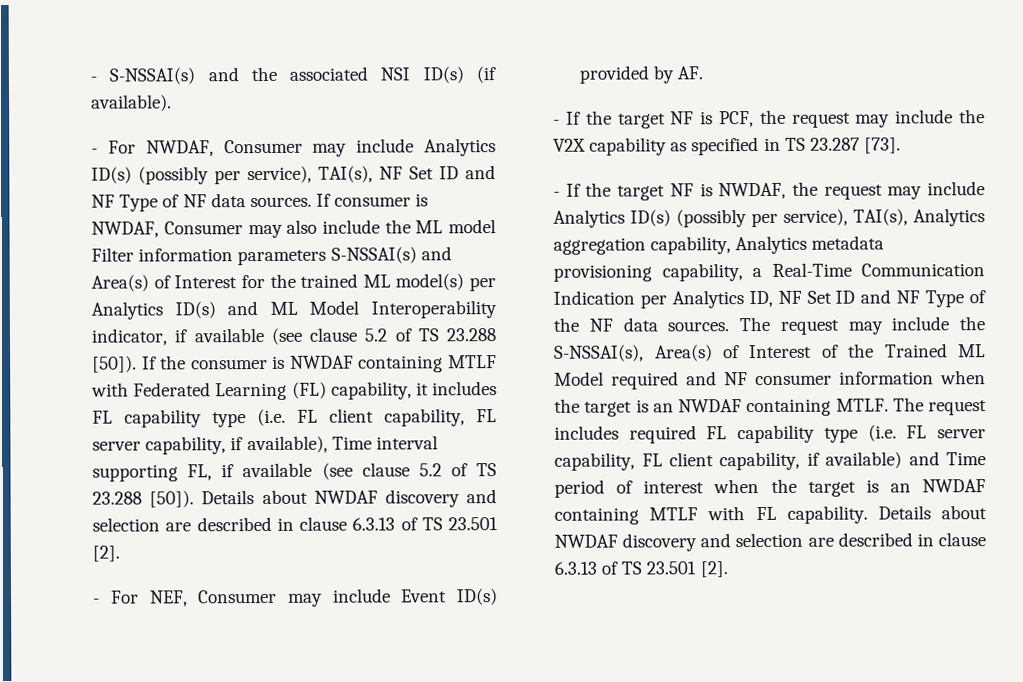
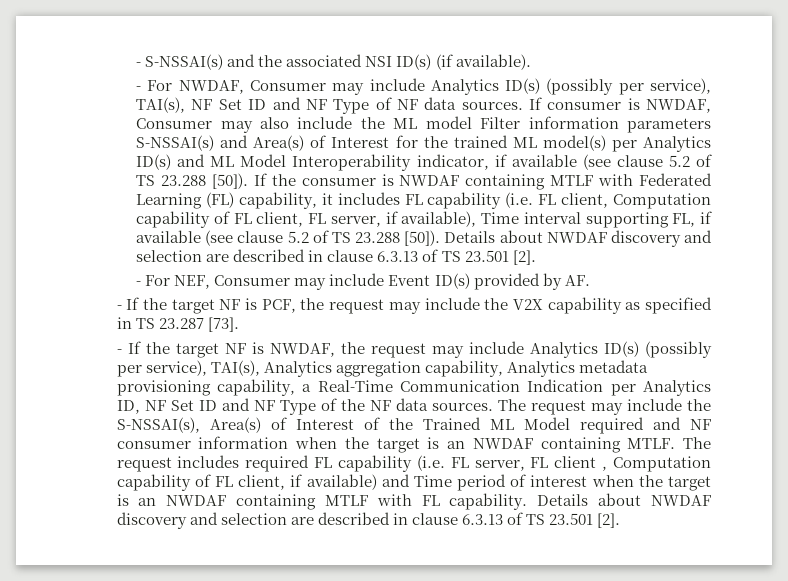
- If the consumer is NWDAF containing MTLF with Federated Learning (FL) capability, it includes FL capability type (i.e. FL client capability, FL server capability, if available), Time interval supporting FL, if available (see clause 5.2 of TS 23.288 [50]).
+ If the consumer is NWDAF containing MTLF with Federated Learning (FL) capability, it includes FL capability (i.e. FL client, Computation capability of FL client, FL server, if available), Time interval supporting FL, if available (see clause 5.2 of TS 23.288 [50]).
- The request includes required FL capability type (i.e. FL server capability, FL client capability, if available) and Time period of interest when the target is an NWDAF containing MTLF with FL capability.
+ The request includes required FL capability (i.e. FL server, FL client , Computation capability of FL client, if available) and Time period of interest when the target is an NWDAF containing MTLF with FL capability.

